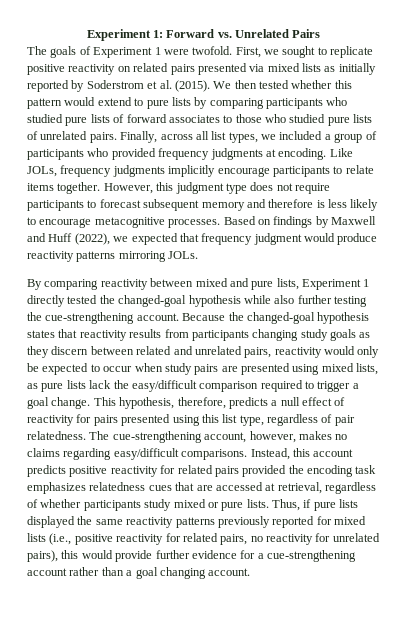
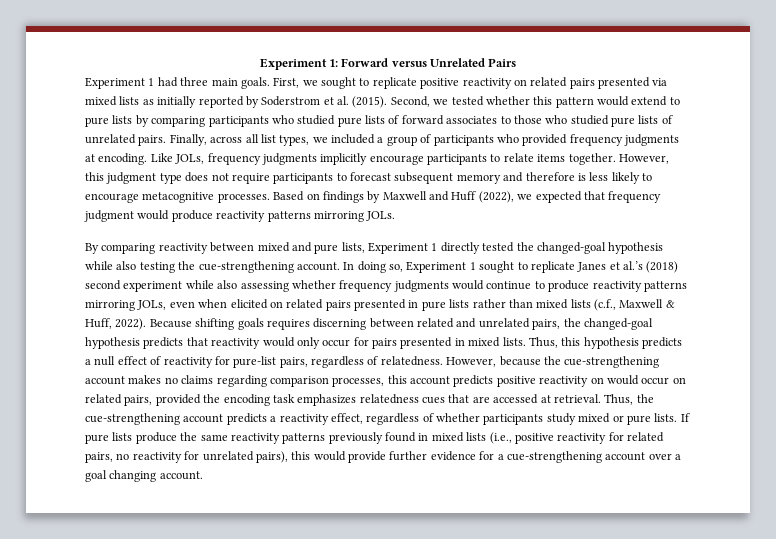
- Experiment 1: Forward vs. Unrelated Pairs
+ Experiment 1: Forward versus Unrelated Pairs
- The goals of Experiment 1 were twofold.
+ Experiment 1 had three main goals.
- We then tested whether this pattern would extend to pure lists by comparing participants who studied pure lists of forward associates to those who studied pure lists of unrelated pairs.
+ Second, we tested whether this pattern would extend to pure lists by comparing participants who studied pure lists of forward associates to those who studied pure lists of unrelated pairs.
- By comparing reactivity between mixed and pure lists, Experiment 1 directly tested the changed-goal hypothesis while also further testing the cue-strengthening account.
+ By comparing reactivity between mixed and pure lists, Experiment 1 directly tested the changed-goal hypothesis while also testing the cue-strengthening account.
- Because the changed-goal hypothesis states that reactivity results from participants changing study goals as they discern between related and unrelated pairs, reactivity would only be expected to occur when study pairs are presented using mixed lists, as pure lists lack the easy/difficult comparison required to trigger a goal change. This hypothesis, therefore, predicts a null effect of reactivity for pairs presented using this list type, regardless of pair relatedness. The cue-strengthening account, however, makes no claims regarding easy/difficult comparisons. Instead, this account predicts positive reactivity for related pairs provided the encoding task emphasizes relatedness cues that are accessed at retrieval, regardless of whether participants study mixed or pure lists.
+ In doing so, Experiment 1 sought to replicate Janes et al.’s (2018) second experiment while also assessing whether frequency judgments would continue to produce reactivity patterns mirroring JOLs, even when elicited on related pairs presented in pure lists rather than mixed lists (c.f., Maxwell & Huff, 2022). Because shifting goals requires discerning between related and unrelated pairs, the changed-goal hypothesis predicts that reactivity would only occur for pairs presented in mixed lists. Thus, this hypothesis predicts a null effect of reactivity for pure-list pairs, regardless of relatedness. However, because the cue-strengthening account makes no claims regarding comparison processes, this account predicts positive reactivity on would occur on related pairs, provided the encoding task emphasizes relatedness cues that are accessed at retrieval. Thus, the cue-strengthening account predicts a reactivity effect, regardless of whether participants study mixed or pure lists.
- Thus, if pure lists displayed the same reactivity patterns previously reported for mixed lists (i.e., positive reactivity for related pairs, no reactivity for unrelated pairs), this would provide further evidence for a cue-strengthening account rather than a goal changing account.
+ If pure lists produce the same reactivity patterns previously found in mixed lists (i.e., positive reactivity for related pairs, no reactivity for unrelated pairs), this would provide further evidence for a cue-strengthening account over a goal changing account.

